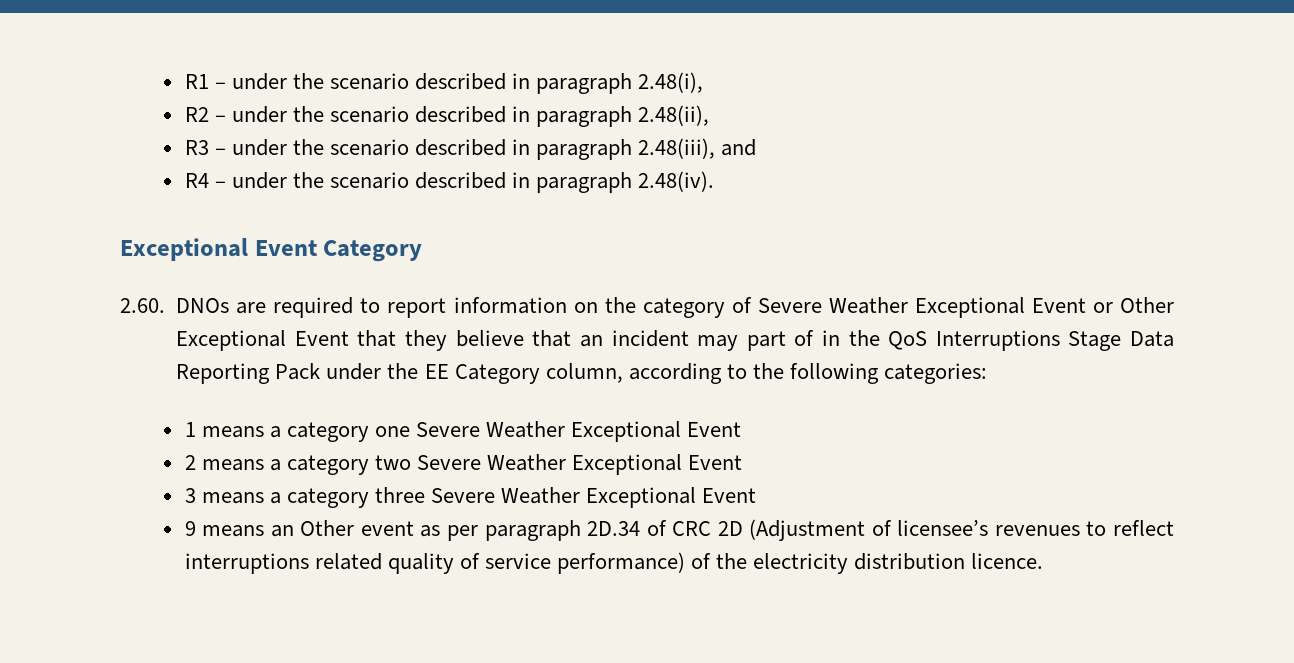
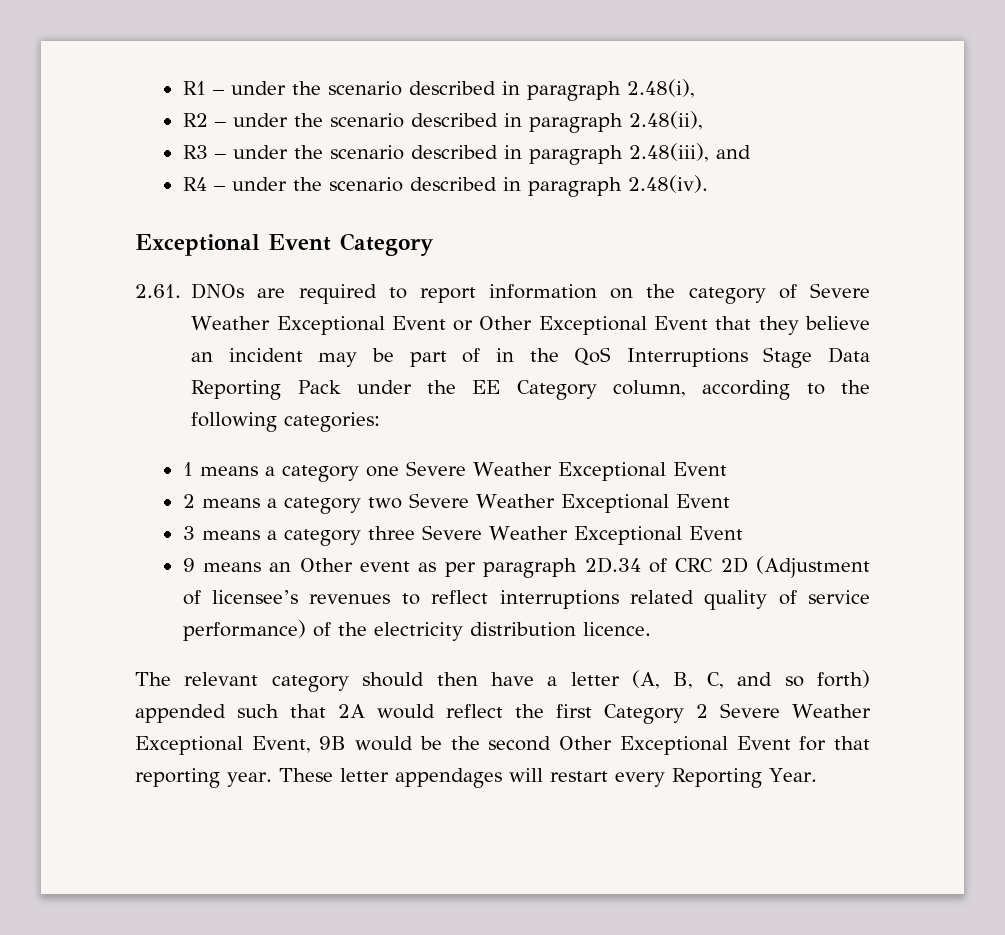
- 2.60. DNOs are required to report information on the category of Severe Weather Exceptional Event or Other Exceptional Event that they believe that an incident may part of in the QoS Interruptions Stage Data Reporting Pack under the EE Category column, according to the following categories:
+ 2.61. DNOs are required to report information on the category of Severe Weather Exceptional Event or Other Exceptional Event that they believe an incident may be part of in the QoS Interruptions Stage Data Reporting Pack under the EE Category column, according to the following categories:
+ The relevant category should then have a letter (A, B, C, and so forth) appended such that 2A would reflect the first Category 2 Severe Weather Exceptional Event, 9B would be the second Other Exceptional Event for that reporting year. These letter appendages will restart every Reporting Year.

